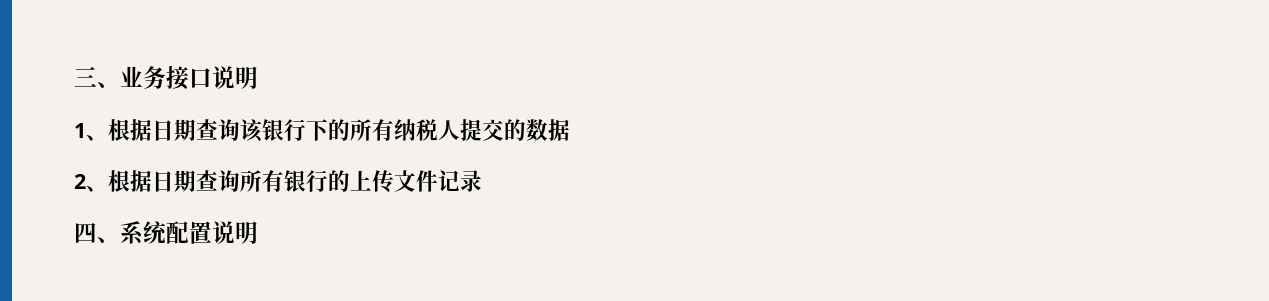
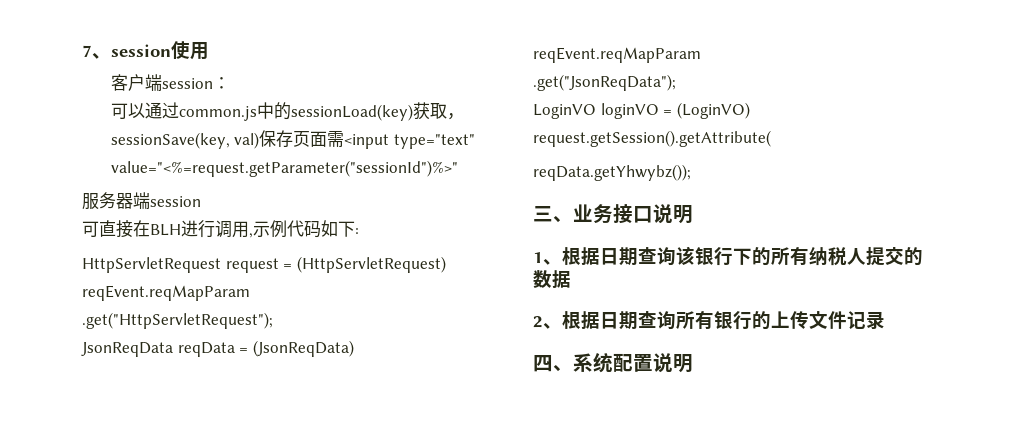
+ 7、session使用
+ 客户端session：
+ 可以通过common.js中的sessionLoad(key)获取，sessionSave(key, val)保存页面需<input type="text" value="<%=request.getParameter("sessionId")%>"
+ 服务器端session
+ 可直接在BLH进行调用,示例代码如下:
+ HttpServletRequest request = (HttpServletRequest) reqEvent.reqMapParam
+ .get("HttpServletRequest");
+ JsonReqData reqData = (JsonReqData) reqEvent.reqMapParam
+ .get("JsonReqData");
+ LoginVO loginVO = (LoginVO) request.getSession().getAttribute(
+ reqData.getYhwybz());

